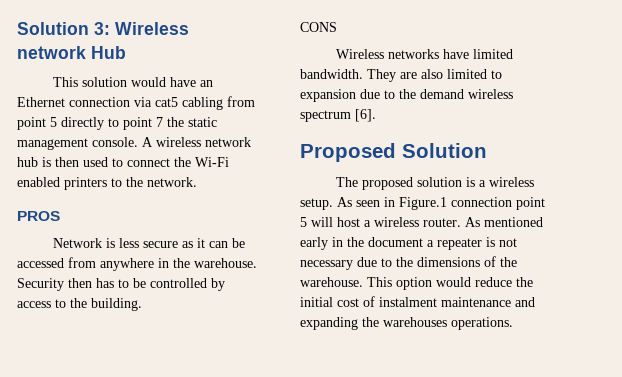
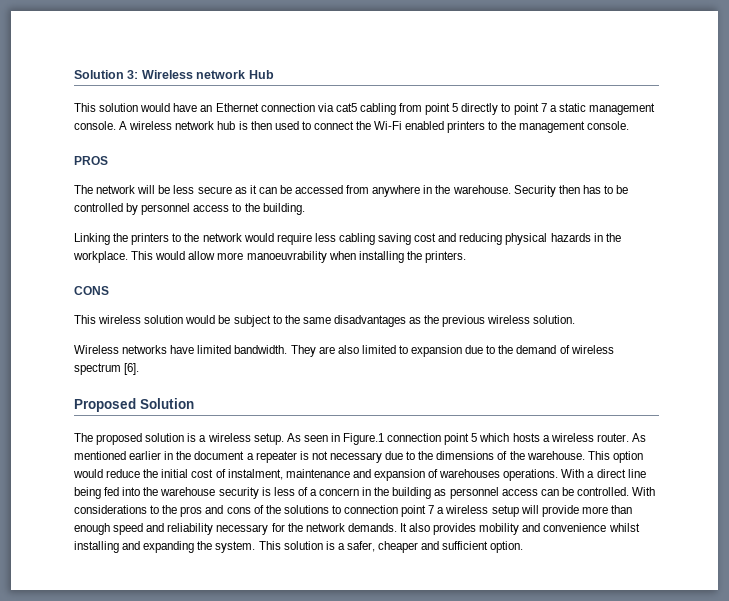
- This solution would have an Ethernet connection via cat5 cabling from point 5 directly to point 7 the static management console.
+ This solution would have an Ethernet connection via cat5 cabling from point 5 directly to point 7 a static management console.
- A wireless network hub is then used to connect the Wi-Fi enabled printers to the network.
+ A wireless network hub is then used to connect the Wi-Fi enabled printers to the management console.
- Network is less secure as it can be accessed from anywhere in the warehouse.
+ The network will be less secure as it can be accessed from anywhere in the warehouse.
- Security then has to be controlled by access to the building.
+ Security then has to be controlled by personnel access to the building.
+ Linking the printers to the network would require less cabling saving cost and reducing physical hazards in the workplace. This would allow more manoeuvrability when installing the printers.
  CONS
+ This wireless solution would be subject to the same disadvantages as the previous wireless solution.
- They are also limited to expansion due to the demand wireless spectrum [6].
+ They are also limited to expansion due to the demand of wireless spectrum [6].
- As seen in Figure.1 connection point 5 will host a wireless router.
+ As seen in Figure.1 connection point 5 which hosts a wireless router.
- As mentioned early in the document a repeater is not necessary due to the dimensions of the warehouse.
+ As mentioned earlier in the document a repeater is not necessary due to the dimensions of the warehouse.
- This option would reduce the initial cost of instalment maintenance and expanding the warehouses operations.
+ This option would reduce the initial cost of instalment, maintenance and expansion of warehouses operations. With a direct line being fed into the warehouse security is less of a concern in the building as personnel access can be controlled. With considerations to the pros and cons of the solutions to connection point 7 a wireless setup will provide more than enough speed and reliability necessary for the network demands. It also provides mobility and convenience whilst installing and expanding the system. This solution is a safer, cheaper and sufficient option.

